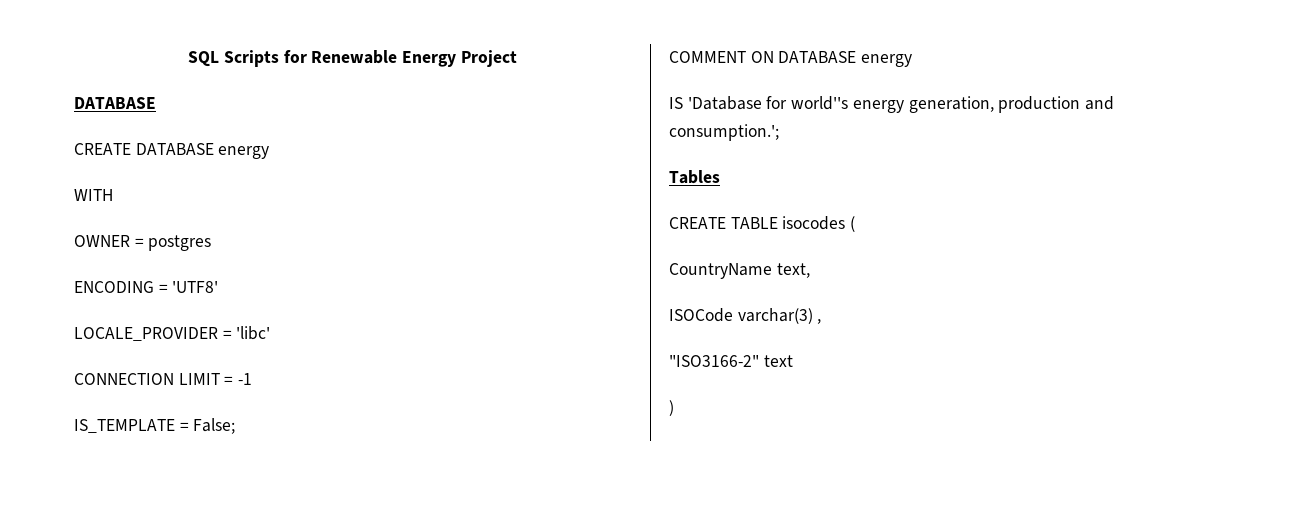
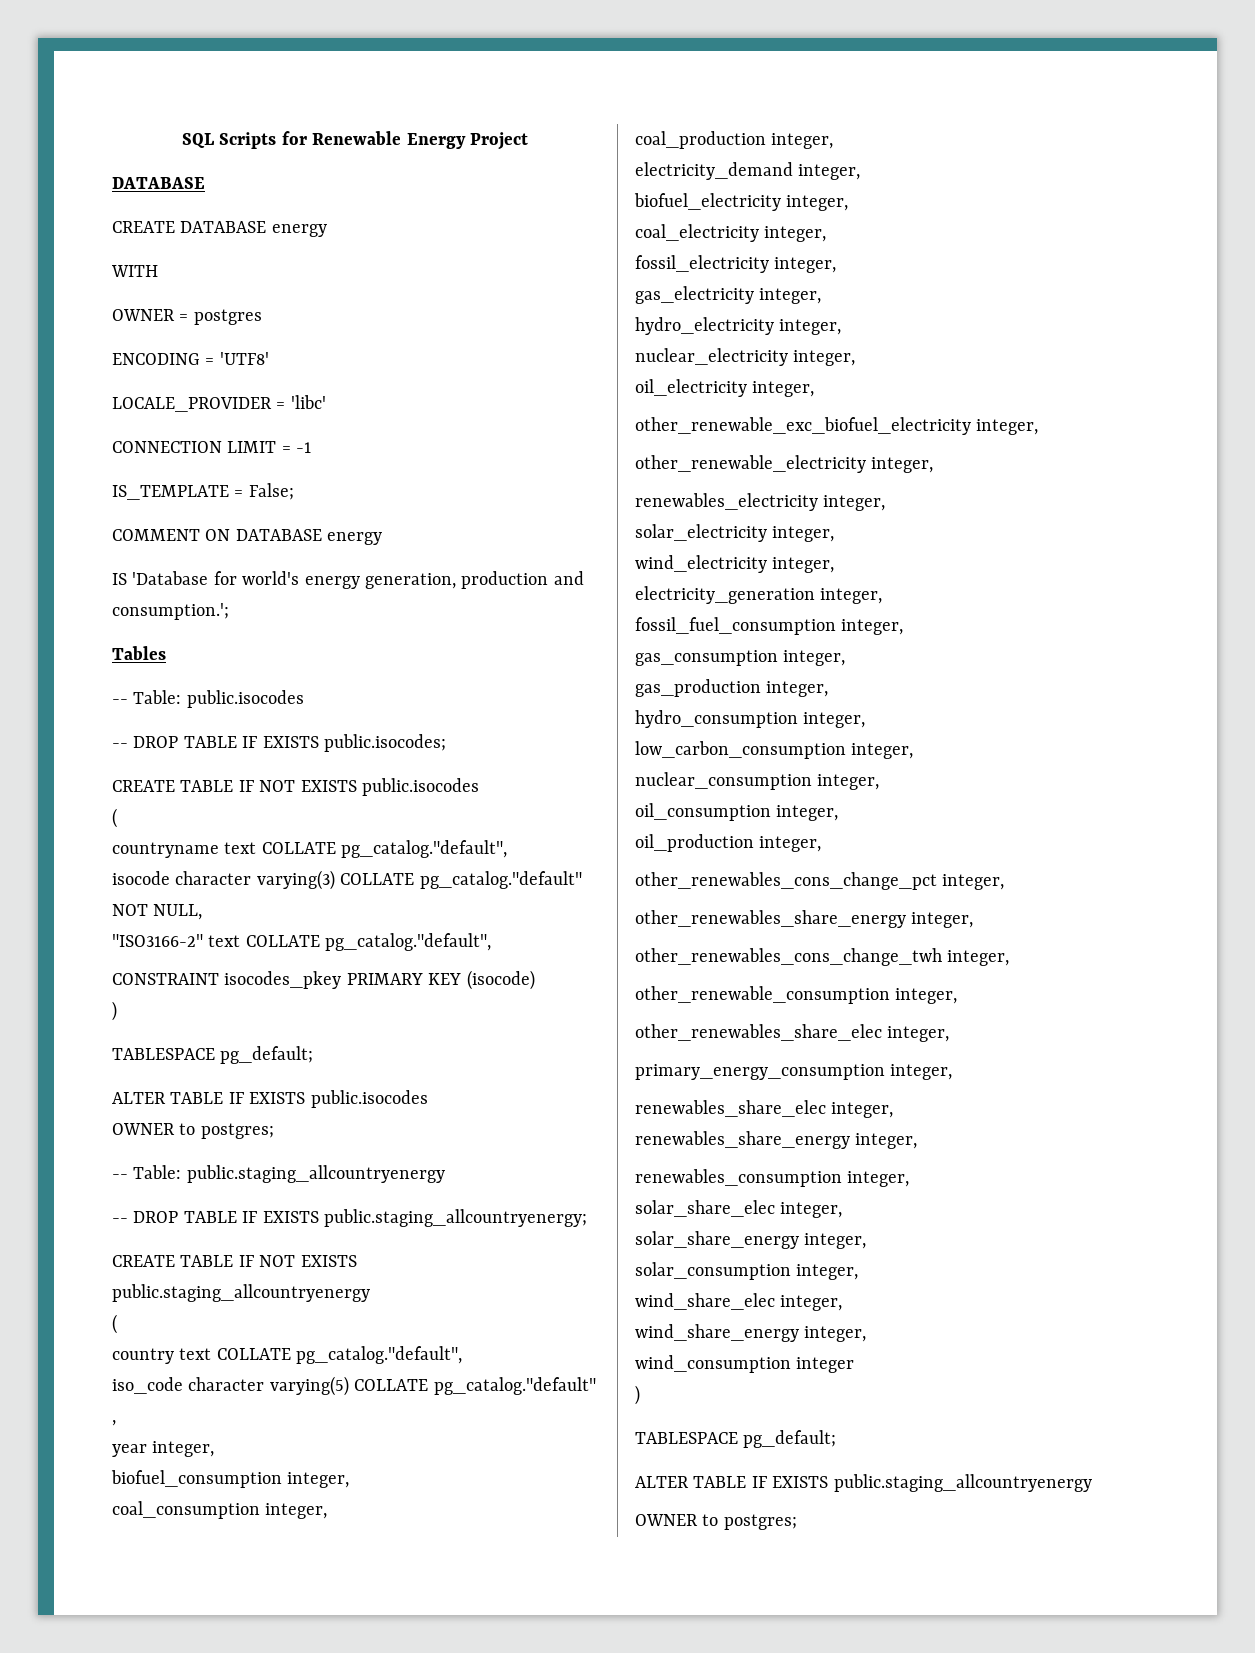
- IS 'Database for world''s energy generation, production and consumption.';
+ IS 'Database for world's energy generation, production and consumption.';
- CREATE TABLE isocodes (
- CountryName text,
- ISOCode varchar(3) ,
- "ISO3166-2" text
+ -- Table: public.isocodes
+ -- DROP TABLE IF EXISTS public.isocodes;
+ CREATE TABLE IF NOT EXISTS public.isocodes
+ (
+ countryname text COLLATE pg_catalog."default",
+ isocode character varying(3) COLLATE pg_catalog."default" NOT NULL,
+ "ISO3166-2" text COLLATE pg_catalog."default",
+ CONSTRAINT isocodes_pkey PRIMARY KEY (isocode)
  )
+ TABLESPACE pg_default;
+ ALTER TABLE IF EXISTS public.isocodes
+ OWNER to postgres;
+ -- Table: public.staging_allcountryenergy
+ -- DROP TABLE IF EXISTS public.staging_allcountryenergy;
+ CREATE TABLE IF NOT EXISTS public.staging_allcountryenergy
+ (
+ country text COLLATE pg_catalog."default",
+ iso_code character varying(5) COLLATE pg_catalog."default" ,
+ year integer,
+ biofuel_consumption integer,
+ coal_consumption integer,
+ coal_production integer,
+ electricity_demand integer,
+ biofuel_electricity integer,
+ coal_electricity integer,
+ fossil_electricity integer,
+ gas_electricity integer,
+ hydro_electricity integer,
+ nuclear_electricity integer,
+ oil_electricity integer,
+ other_renewable_exc_biofuel_electricity integer,
+ other_renewable_electricity integer,
+ renewables_electricity integer,
+ solar_electricity integer,
+ wind_electricity integer,
+ electricity_generation integer,
+ fossil_fuel_consumption integer,
+ gas_consumption integer,
+ gas_production integer,
+ hydro_consumption integer,
+ low_carbon_consumption integer,
+ nuclear_consumption integer,
+ oil_consumption integer,
+ oil_production integer,
+ other_renewables_cons_change_pct integer,
+ other_renewables_share_energy integer,
+ other_renewables_cons_change_twh integer,
+ other_renewable_consumption integer,
+ other_renewables_share_elec integer,
+ primary_energy_consumption integer,
+ renewables_share_elec integer,
+ renewables_share_energy integer,
+ renewables_consumption integer,
+ solar_share_elec integer,
+ solar_share_energy integer,
+ solar_consumption integer,
+ wind_share_elec integer,
+ wind_share_energy integer,
+ wind_consumption integer
+ )
+ TABLESPACE pg_default;
+ ALTER TABLE IF EXISTS public.staging_allcountryenergy
+ OWNER to postgres;

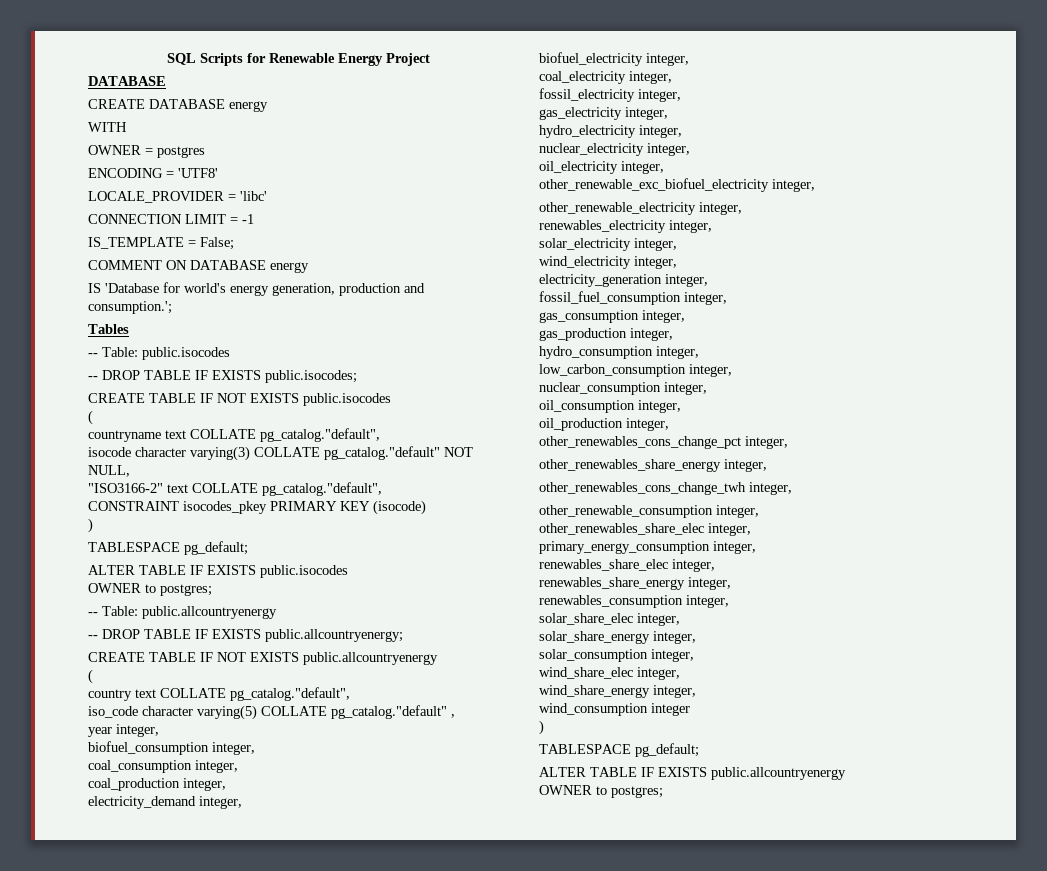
- -- Table: public.staging_allcountryenergy
- -- DROP TABLE IF EXISTS public.staging_allcountryenergy;
- CREATE TABLE IF NOT EXISTS public.staging_allcountryenergy
+ -- Table: public.allcountryenergy
+ -- DROP TABLE IF EXISTS public.allcountryenergy;
+ CREATE TABLE IF NOT EXISTS public.allcountryenergy
- ALTER TABLE IF EXISTS public.staging_allcountryenergy
+ ALTER TABLE IF EXISTS public.allcountryenergy

